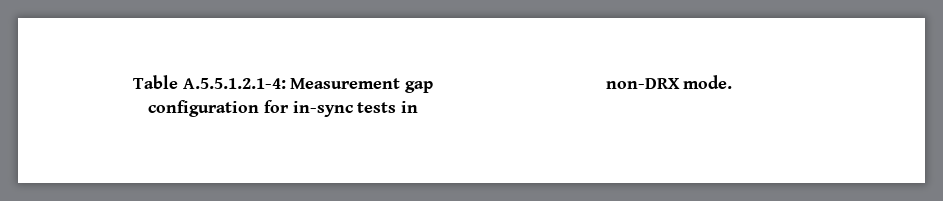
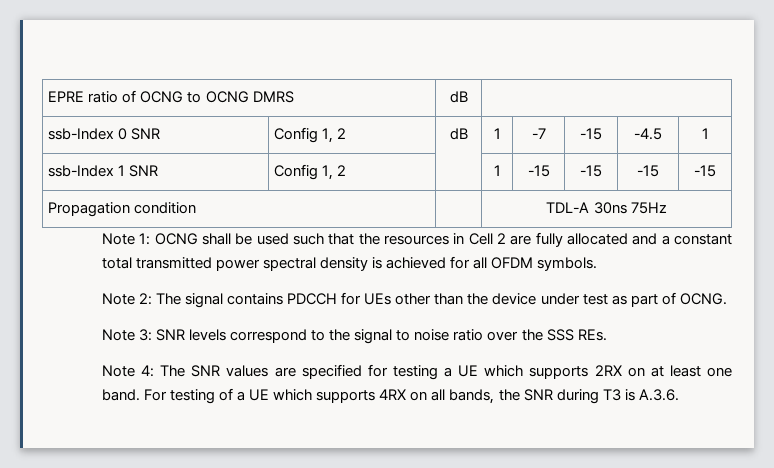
- Table A.5.5.1.2.1-4: Measurement gap configuration for in-sync tests in non-DRX mode.
+ EPRE ratio of OCNG to OCNG DMRS | dB |
+ ssb-Index 0 SNR | Config 1, 2 | dB | 1 | -7 | -15 | -4.5 | 1
+ ssb-Index 1 SNR | Config 1, 2 | | 1 | -15 | -15 | -15 | -15
+ Propagation condition | | TDL-A 30ns 75Hz
+ Note 1: OCNG shall be used such that the resources in Cell 2 are fully allocated and a constant total transmitted power spectral density is achieved for all OFDM symbols.
+ Note 2: The signal contains PDCCH for UEs other than the device under test as part of OCNG.
+ Note 3: SNR levels correspond to the signal to noise ratio over the SSS REs.
+ Note 4: The SNR values are specified for testing a UE which supports 2RX on at least one band. For testing of a UE which supports 4RX on all bands, the SNR during T3 is A.3.6.

